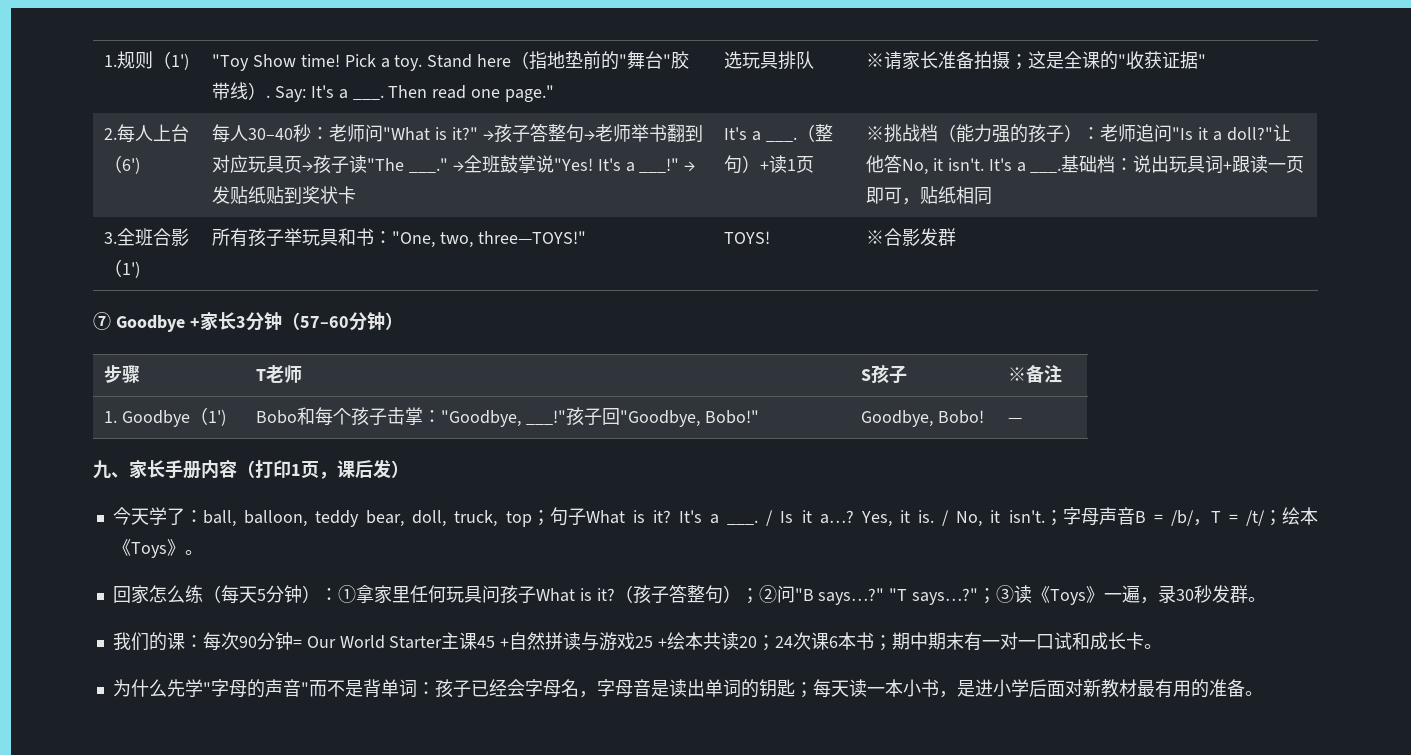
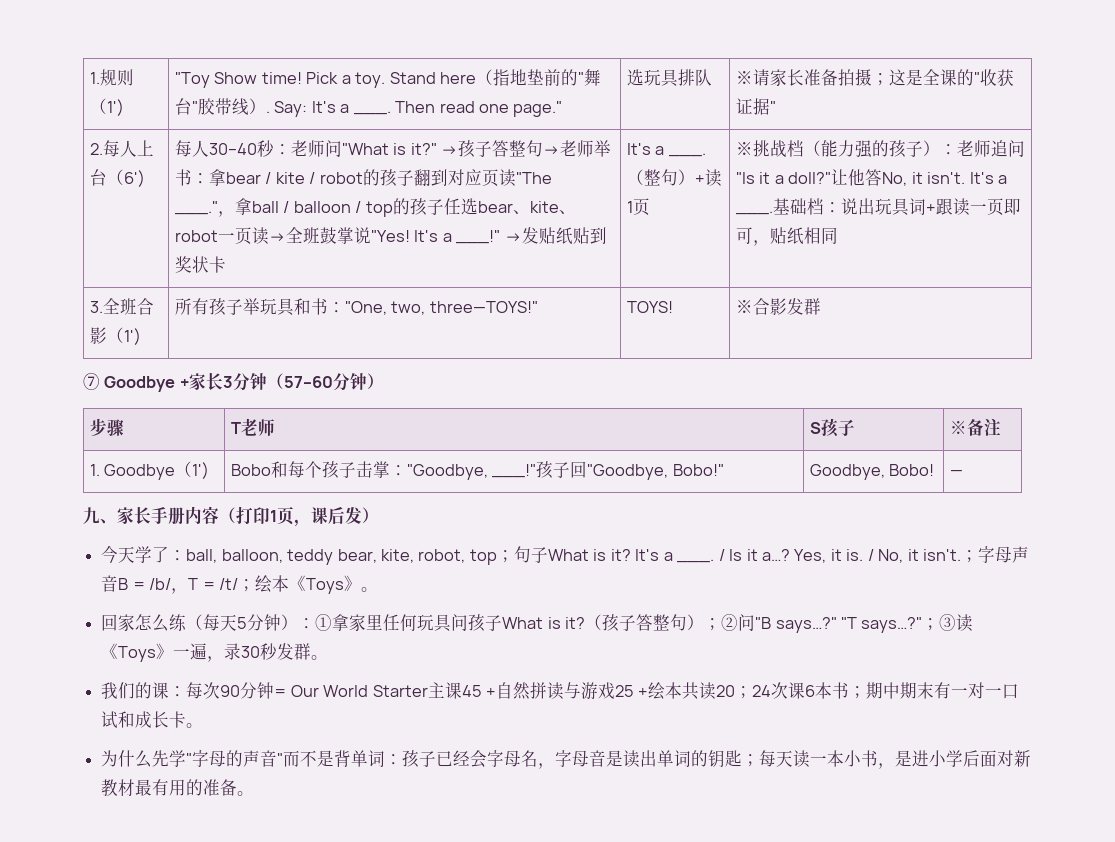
- →孩子答整句→老师举书翻到对应玩具页→孩子读"The ___." →全班鼓掌说"Yes!
+ →孩子答整句→老师举书：拿bear / kite / robot的孩子翻到对应页读"The ___."，拿ball / balloon / top的孩子任选bear、kite、robot一页读→全班鼓掌说"Yes!
- 今天学了：ball, balloon, teddy bear, doll, truck, top；句子What is it?
+ 今天学了：ball, balloon, teddy bear, kite, robot, top；句子What is it?

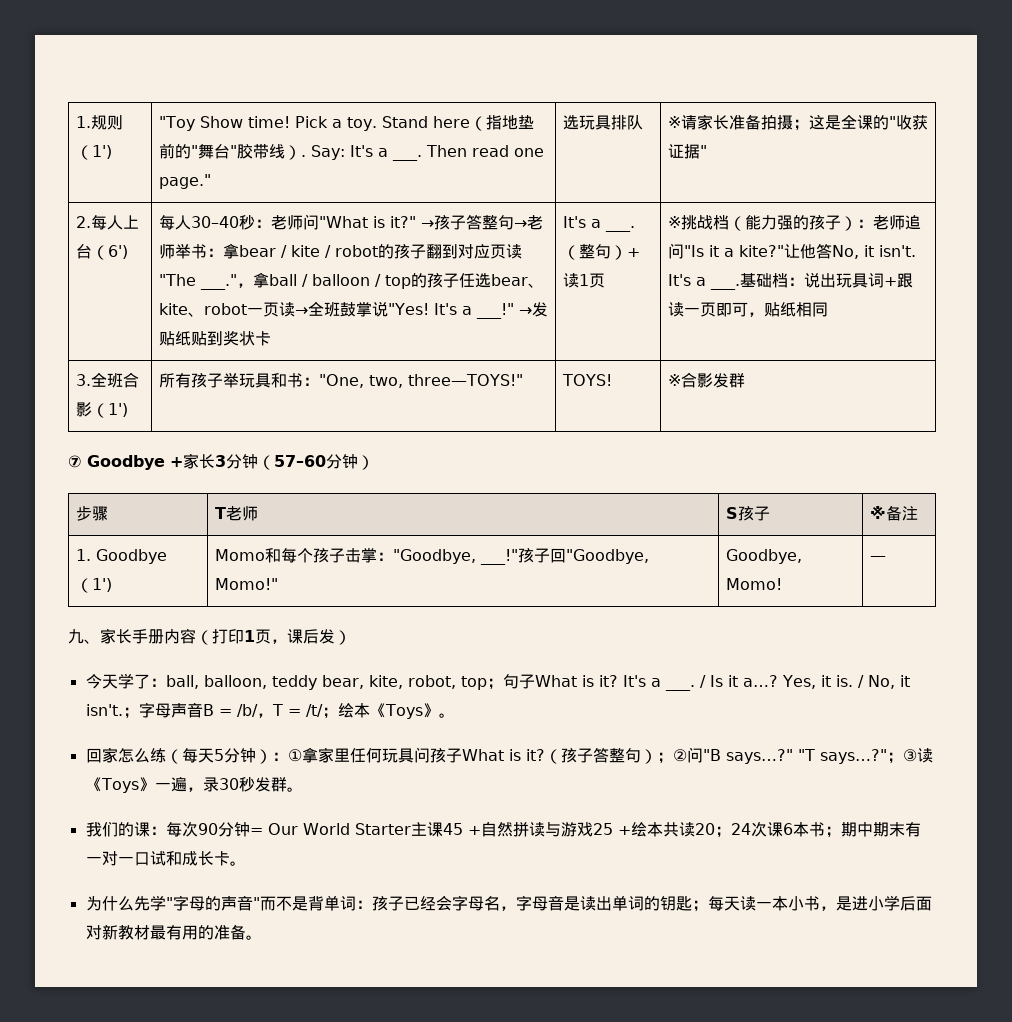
- ※挑战档（能力强的孩子）：老师追问"Is it a doll?"
+ ※挑战档（能力强的孩子）：老师追问"Is it a kite?"
- 1. Goodbye（1') | Bobo和每个孩子击掌："Goodbye, ___!"孩子回"Goodbye, Bobo!" | Goodbye, Bobo! | —
+ 1. Goodbye（1') | Momo和每个孩子击掌："Goodbye, ___!"孩子回"Goodbye, Momo!" | Goodbye, Momo! | —

